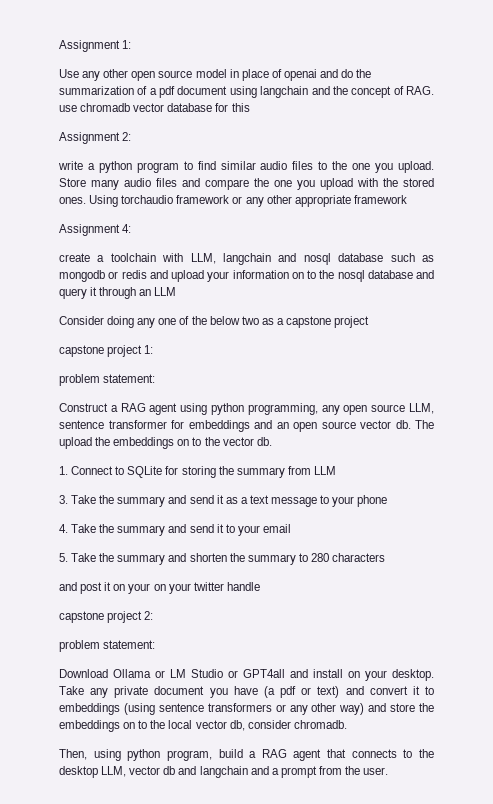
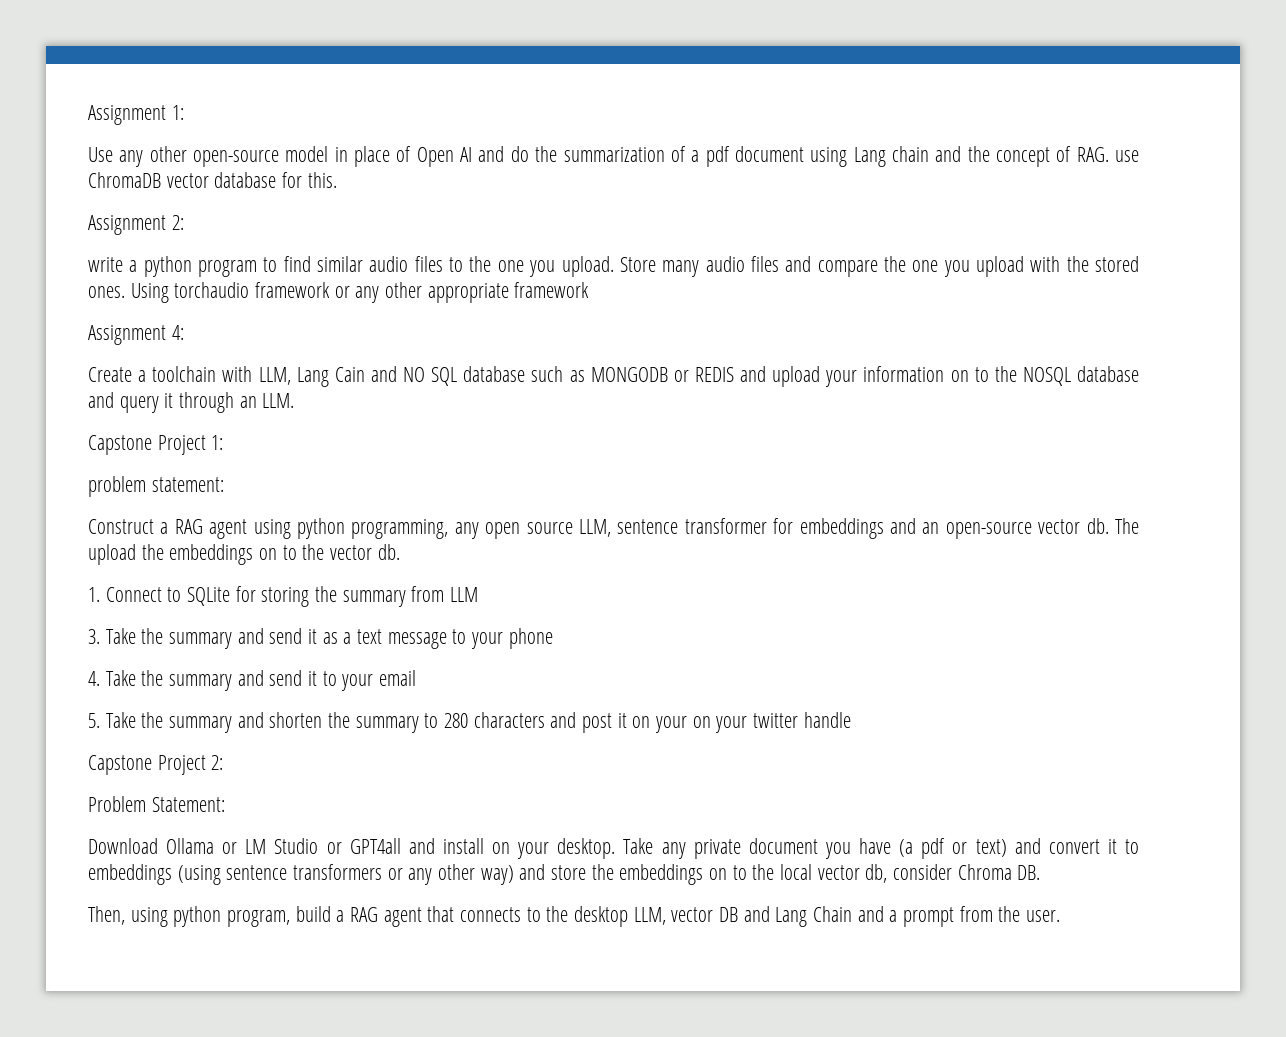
- Use any other open source model in place of openai and do the summarization of a pdf document using langchain and the concept of RAG. use chromadb vector database for this
+ Use any other open-source model in place of Open AI and do the summarization of a pdf document using Lang chain and the concept of RAG. use ChromaDB vector database for this.
- create a toolchain with LLM, langchain and nosql database such as mongodb or redis and upload your information on to the nosql database and query it through an LLM
- Consider doing any one of the below two as a capstone project
- capstone project 1:
+ Create a toolchain with LLM, Lang Cain and NO SQL database such as MONGODB or REDIS and upload your information on to the NOSQL database and query it through an LLM.
+ Capstone Project 1:
- Construct a RAG agent using python programming, any open source LLM, sentence transformer for embeddings and an open source vector db.
+ Construct a RAG agent using python programming, any open source LLM, sentence transformer for embeddings and an open-source vector db.
- 5. Take the summary and shorten the summary to 280 characters
- and post it on your on your twitter handle
+ 5. Take the summary and shorten the summary to 280 characters and post it on your on your twitter handle
- capstone project 2:
- problem statement:
+ Capstone Project 2:
+ Problem Statement:
- Take any private document you have (a pdf or text) and convert it to embeddings (using sentence transformers or any other way) and store the embeddings on to the local vector db, consider chromadb.
+ Take any private document you have (a pdf or text) and convert it to embeddings (using sentence transformers or any other way) and store the embeddings on to the local vector db, consider Chroma DB.
- Then, using python program, build a RAG agent that connects to the desktop LLM, vector db and langchain and a prompt from the user.
+ Then, using python program, build a RAG agent that connects to the desktop LLM, vector DB and Lang Chain and a prompt from the user.

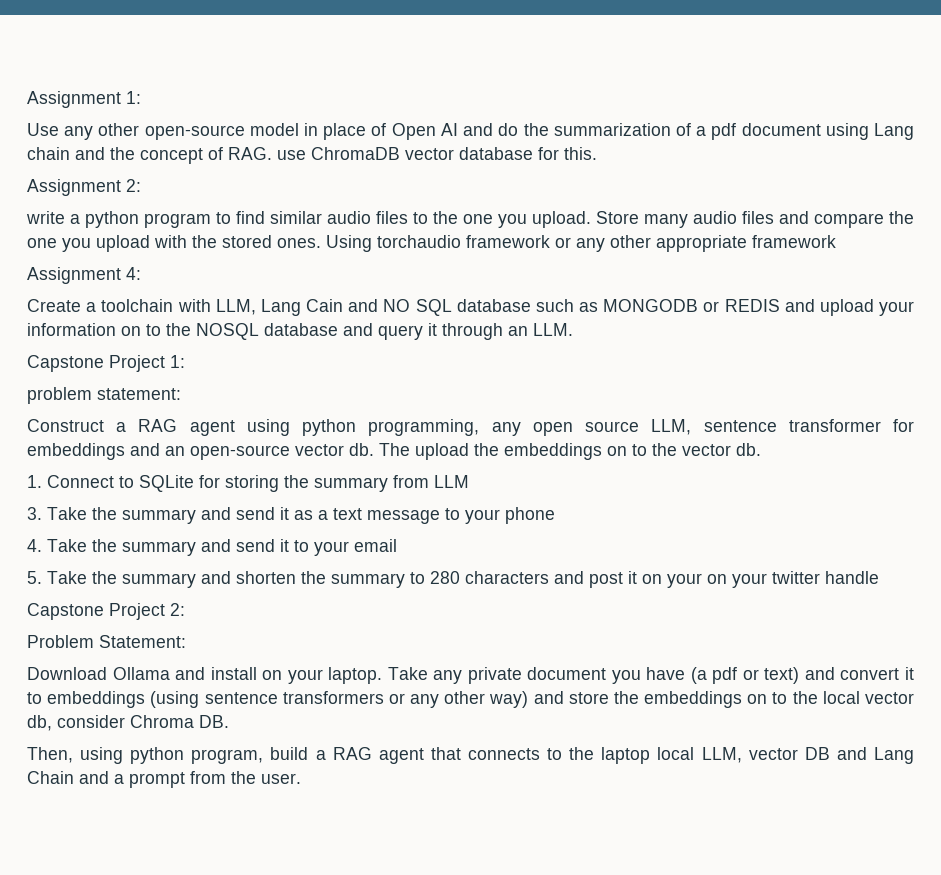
- Download Ollama or LM Studio or GPT4all and install on your desktop.
+ Download Ollama and install on your laptop.
- Then, using python program, build a RAG agent that connects to the desktop LLM, vector DB and Lang Chain and a prompt from the user.
+ Then, using python program, build a RAG agent that connects to the laptop local LLM, vector DB and Lang Chain and a prompt from the user.

